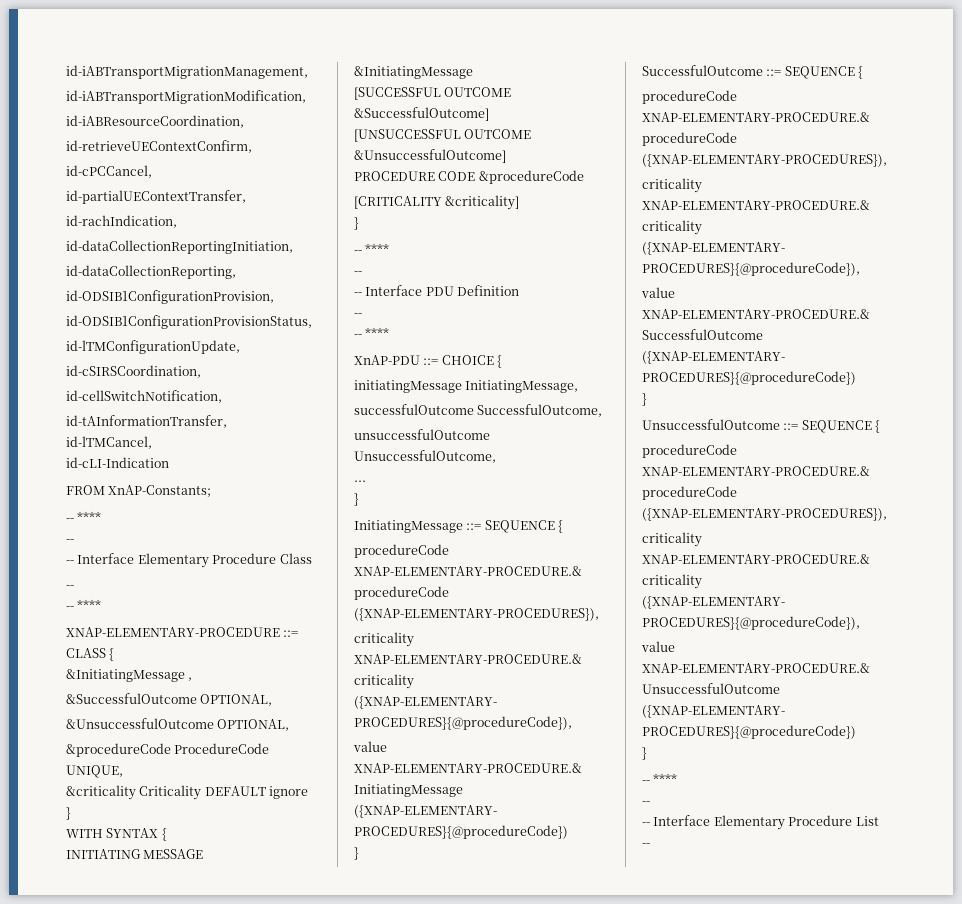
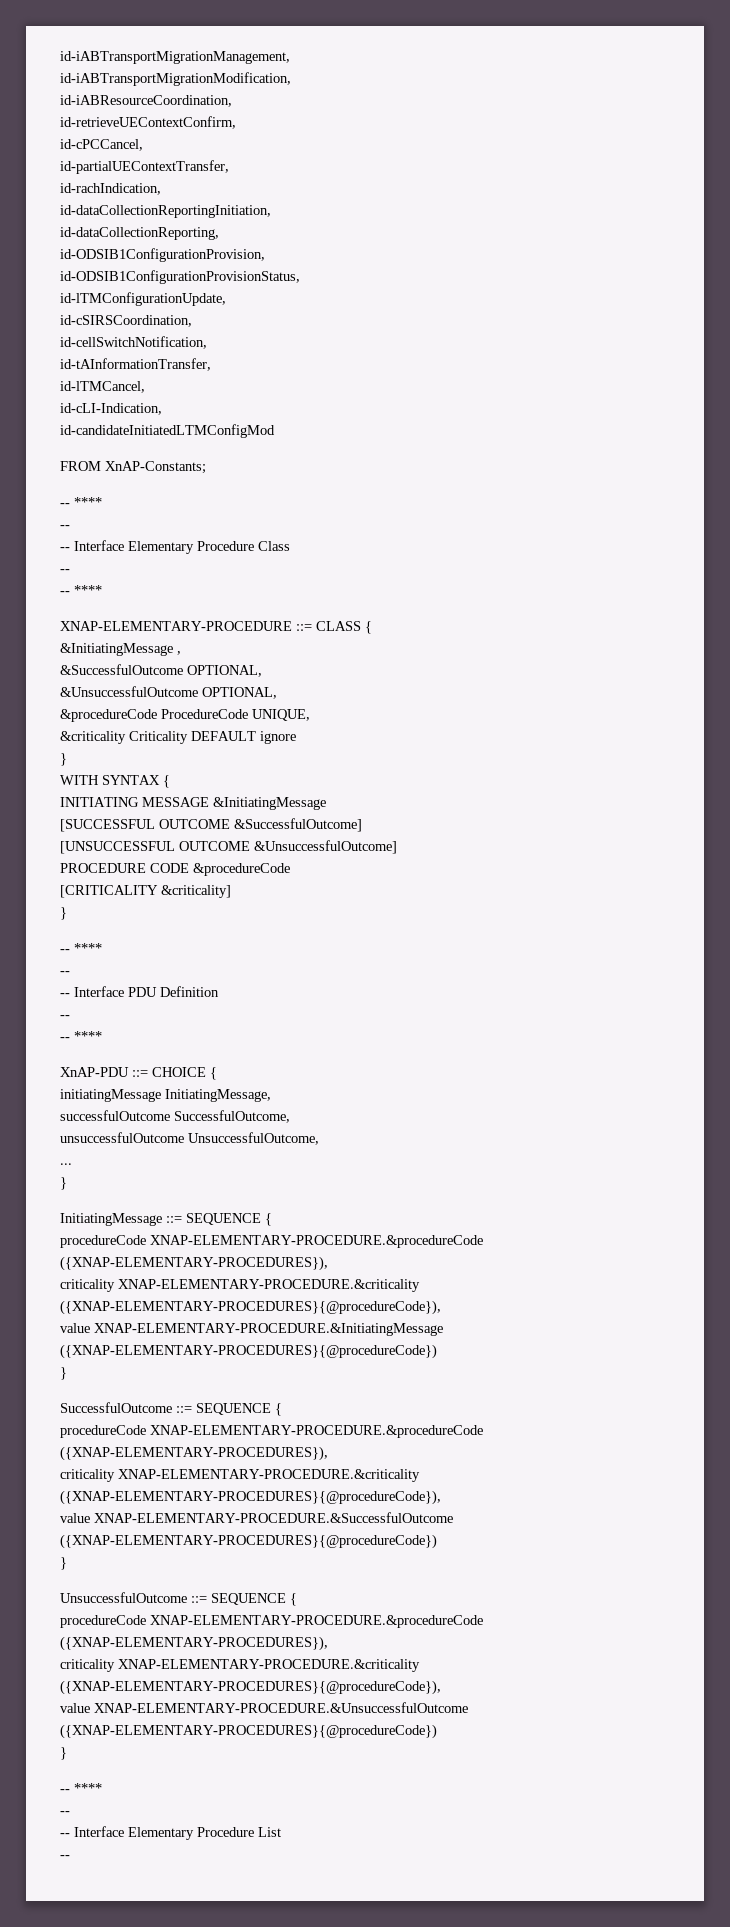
- id-cLI-Indication
+ id-cLI-Indication,
+ id-candidateInitiatedLTMConfigMod

